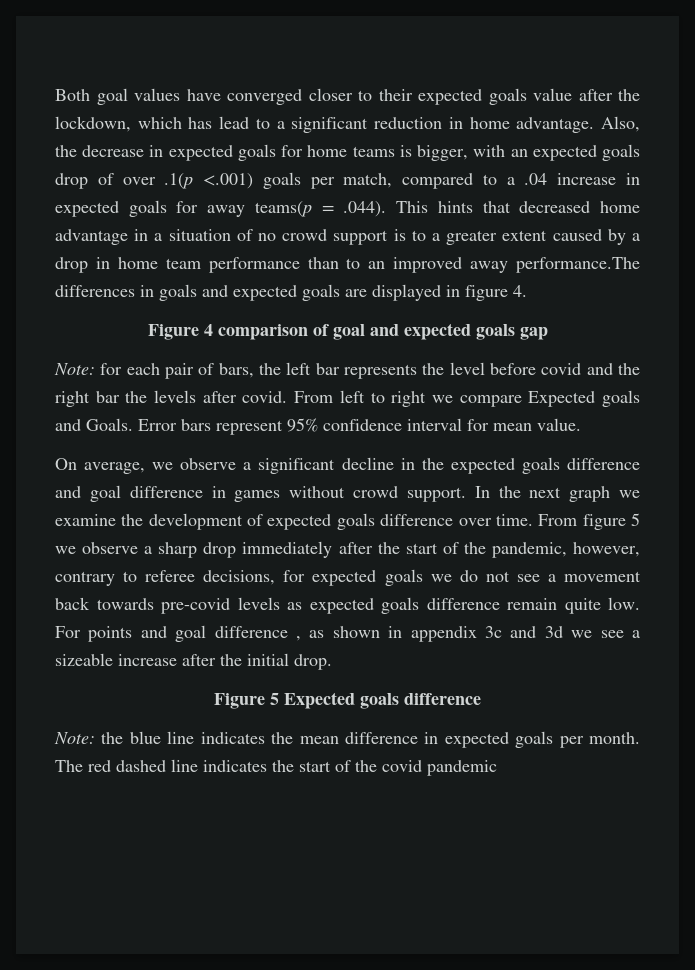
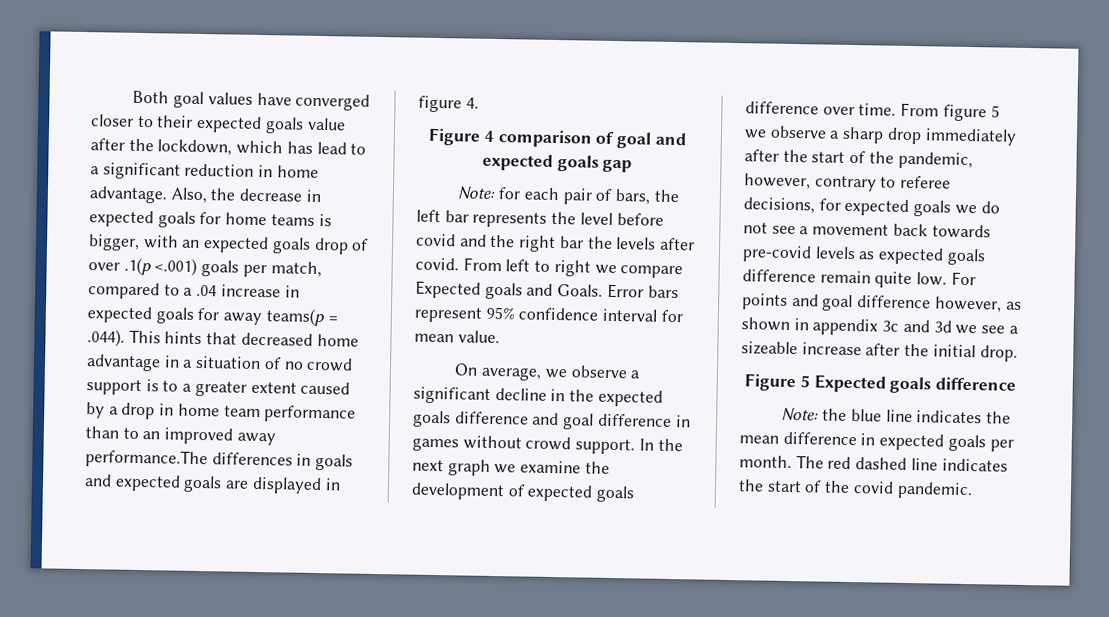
- For points and goal difference , as shown in appendix 3c and 3d we see a sizeable increase after the initial drop.
+ For points and goal difference however, as shown in appendix 3c and 3d we see a sizeable increase after the initial drop.
- The red dashed line indicates the start of the covid pandemic
+ The red dashed line indicates the start of the covid pandemic.

